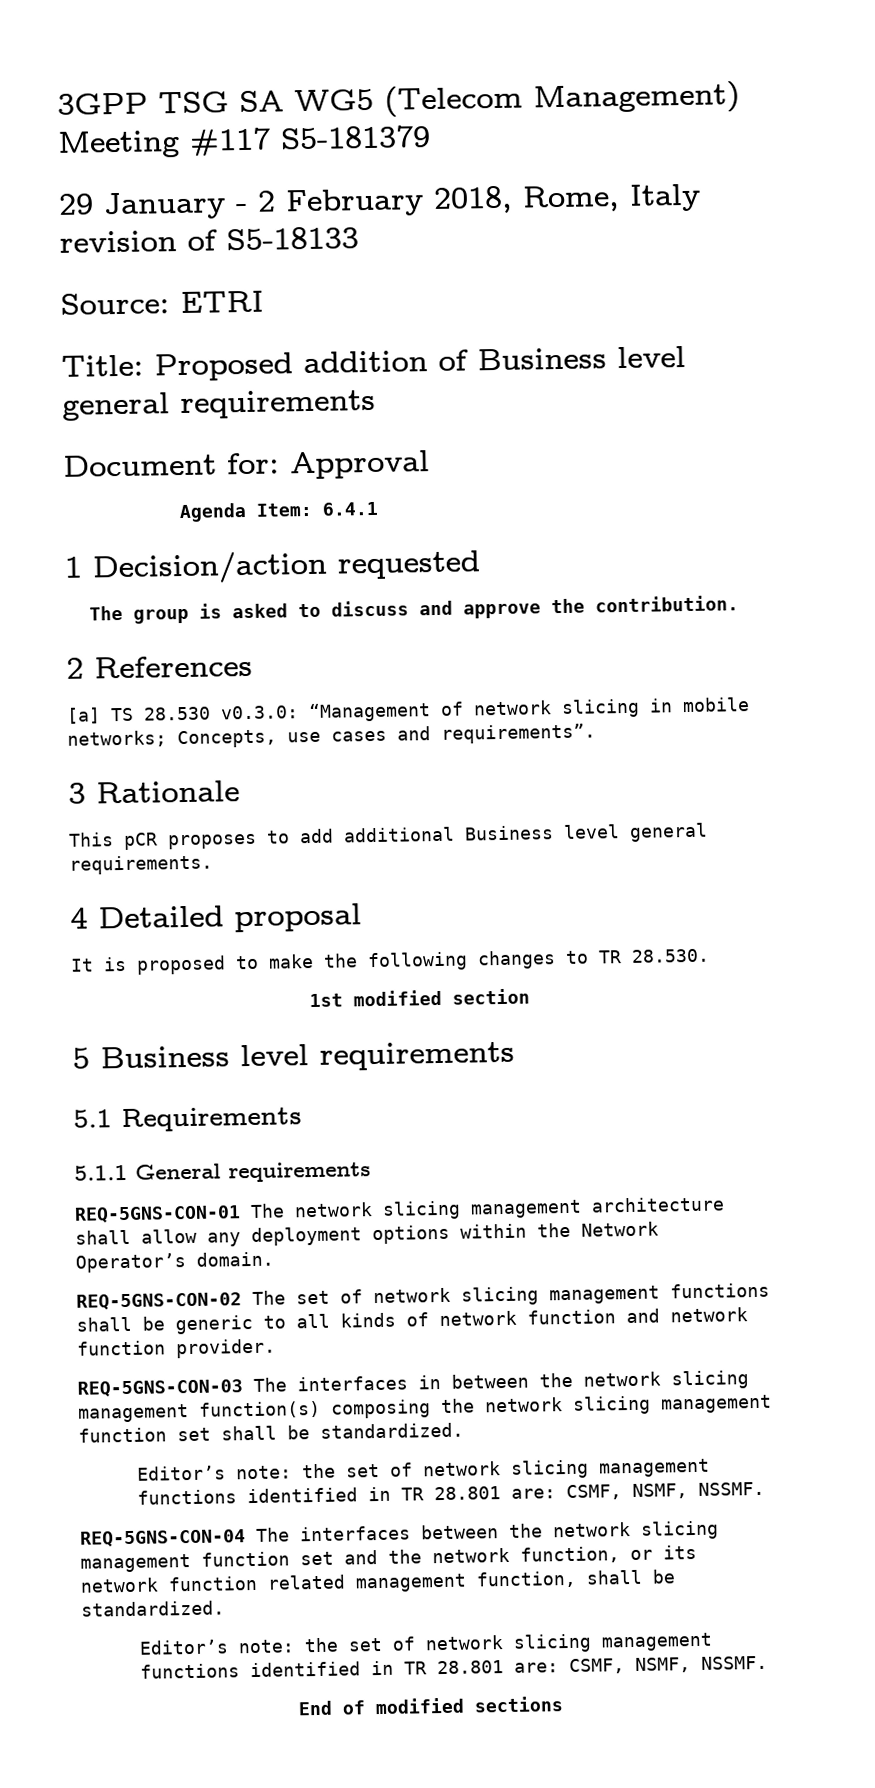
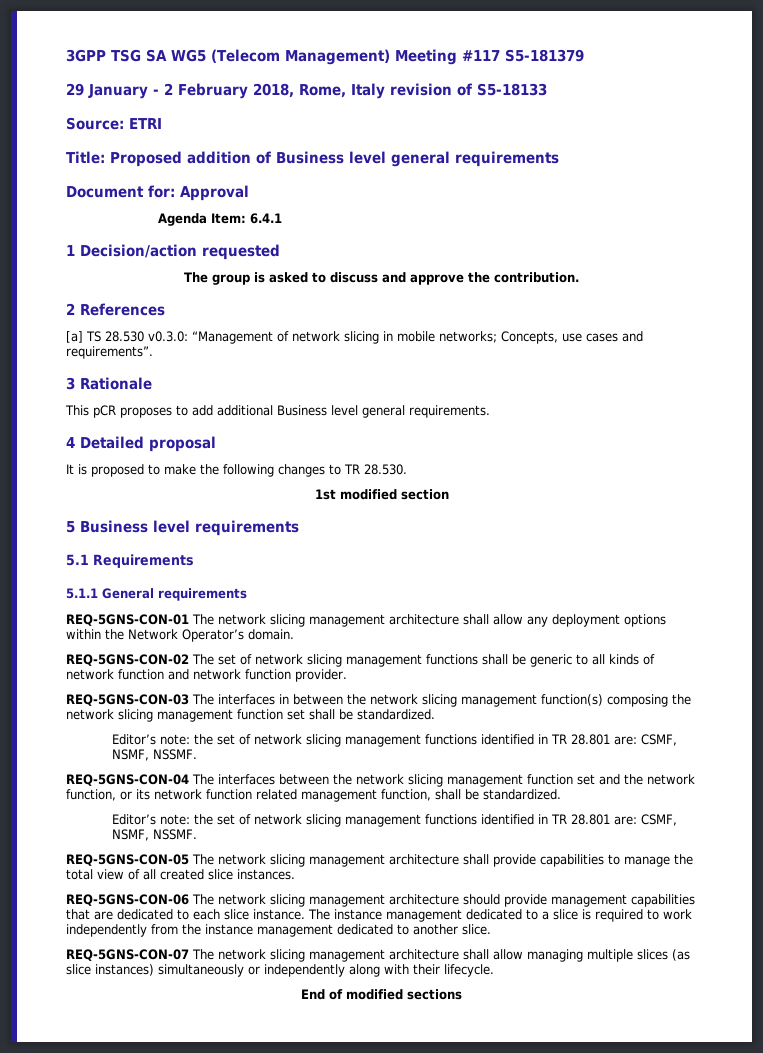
+ REQ-5GNS-CON-05 The network slicing management architecture shall provide capabilities to manage the total view of all created slice instances.
+ REQ-5GNS-CON-06 The network slicing management architecture should provide management capabilities that are dedicated to each slice instance. The instance management dedicated to a slice is required to work independently from the instance management dedicated to another slice.
+ REQ-5GNS-CON-07 The network slicing management architecture shall allow managing multiple slices (as slice instances) simultaneously or independently along with their lifecycle.

